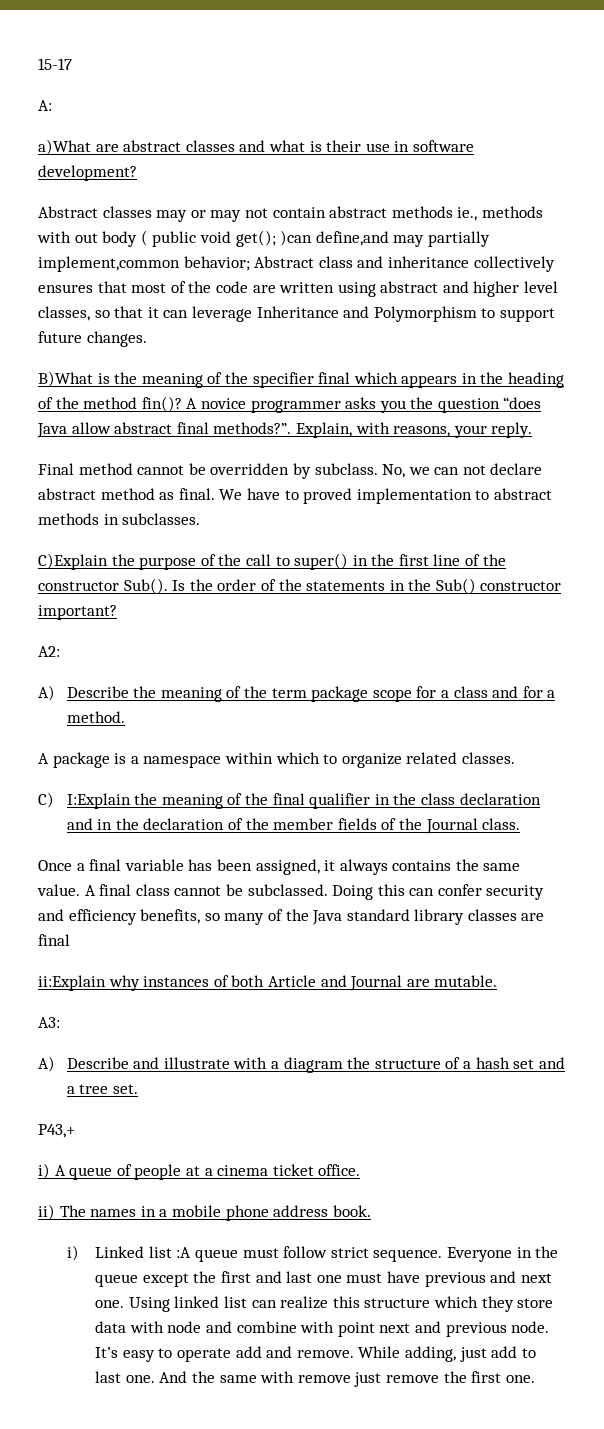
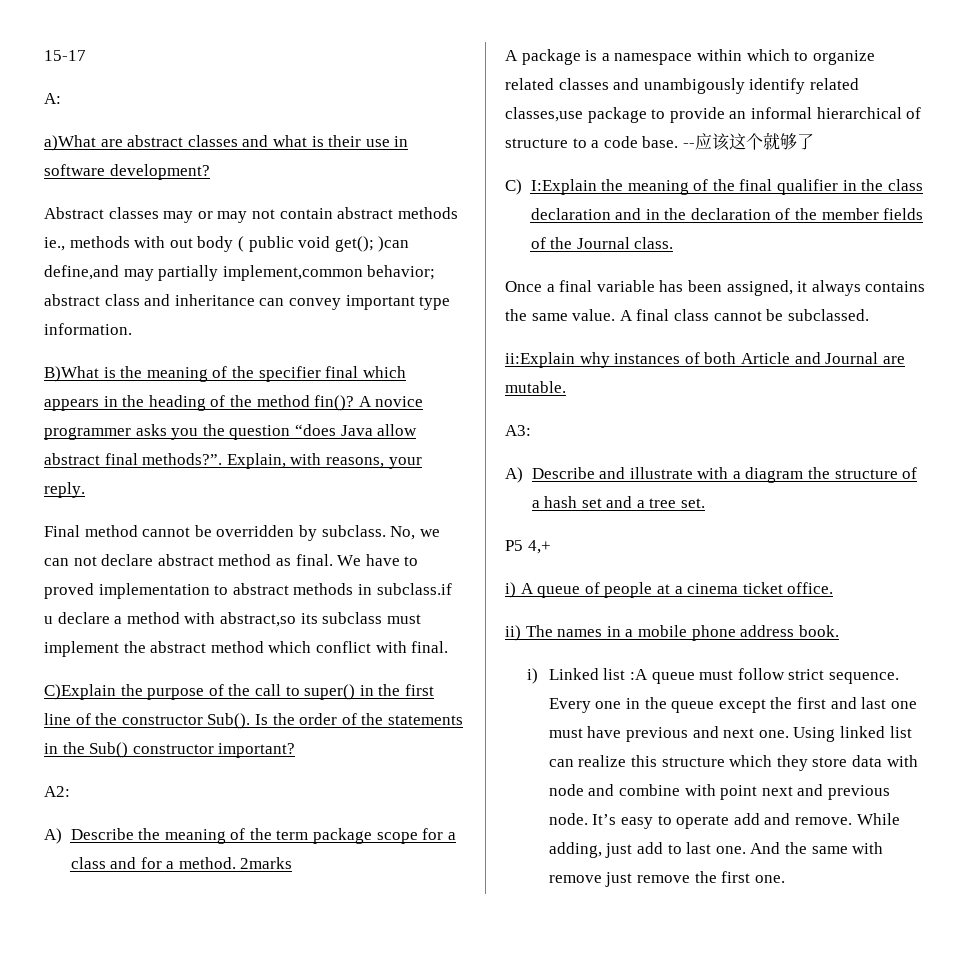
- Abstract classes may or may not contain abstract methods ie., methods with out body ( public void get(); )can define,and may partially implement,common behavior; Abstract class and inheritance collectively ensures that most of the code are written using abstract and higher level classes, so that it can leverage Inheritance and Polymorphism to support future changes.
+ Abstract classes may or may not contain abstract methods ie., methods with out body ( public void get(); )can define,and may partially implement,common behavior; abstract class and inheritance can convey important type information.
- We have to proved implementation to abstract methods in subclasses.
+ We have to proved implementation to abstract methods in subclass.if u declare a method with abstract,so its subclass must implement the abstract method which conflict with final.
+ 2marks
- A package is a namespace within which to organize related classes.
+ A package is a namespace within which to organize related classes and unambigously identify related classes,use package to provide an informal hierarchical of structure to a code base. --应该这个就够了
- Doing this can confer security and efficiency benefits, so many of the Java standard library classes are final
- P43,+
+ P5 4,+
- Everyone in the queue except the first and last one must have previous and next one.
+ Every one in the queue except the first and last one must have previous and next one.

